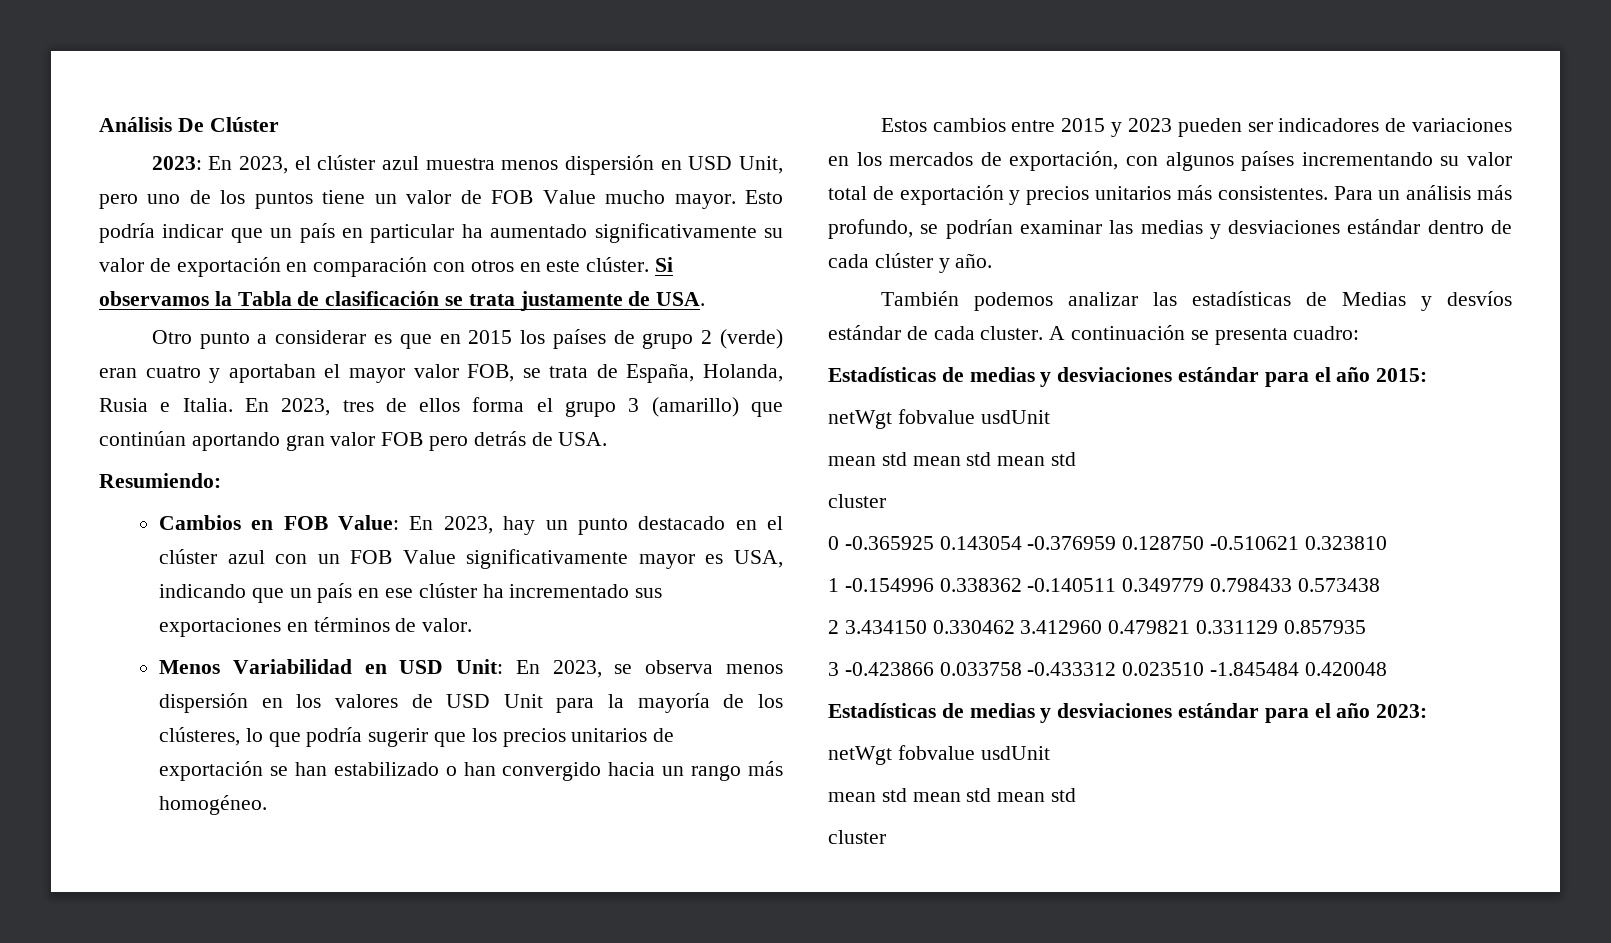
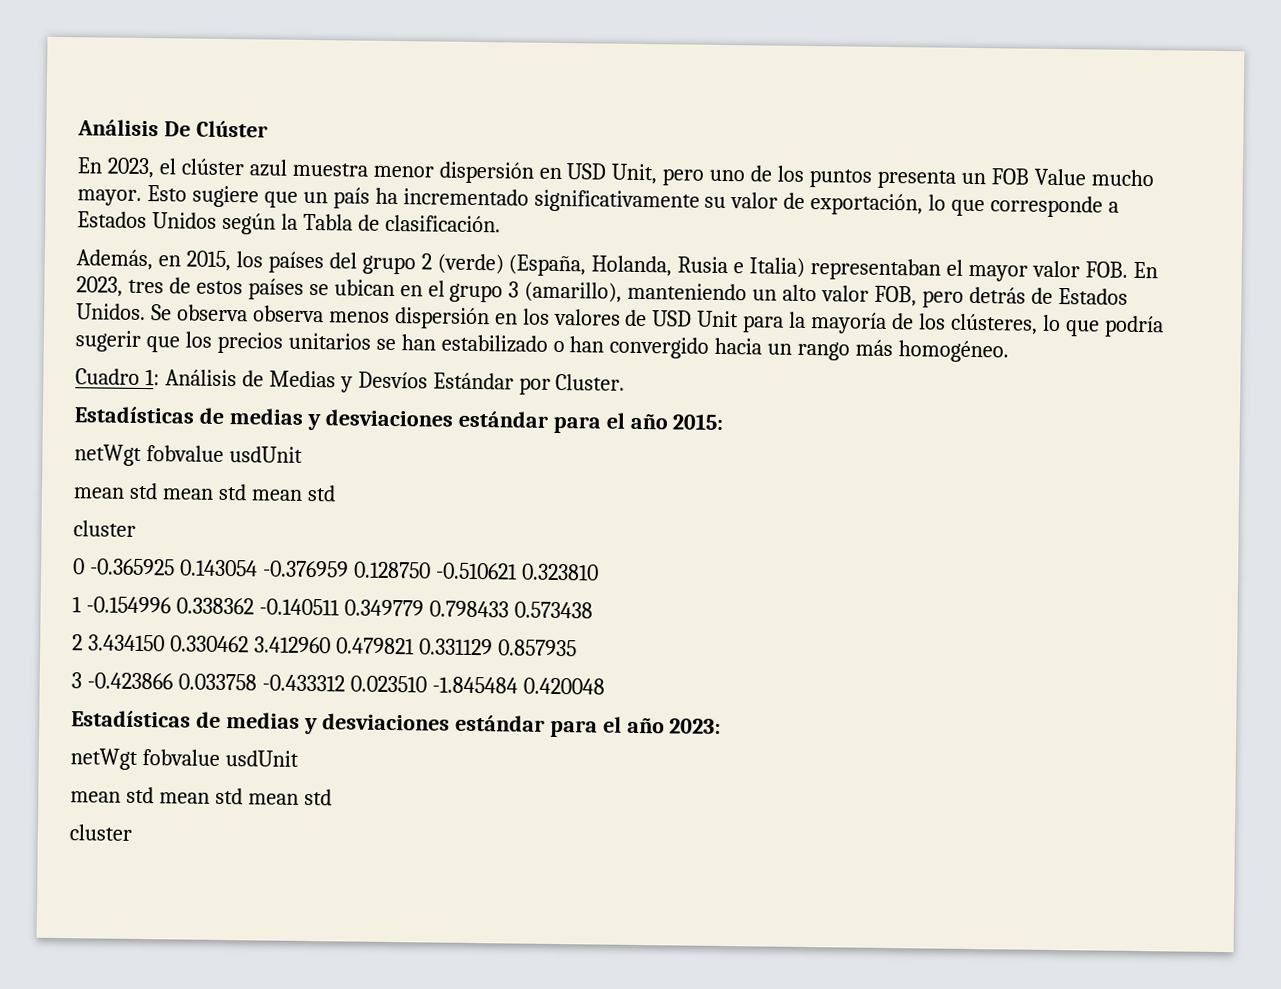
- 2023: En 2023, el clúster azul muestra menos dispersión en USD Unit, pero uno de los puntos tiene un valor de FOB Value mucho mayor.
+ En 2023, el clúster azul muestra menor dispersión en USD Unit, pero uno de los puntos presenta un FOB Value mucho mayor.
- Esto podría indicar que un país en particular ha aumentado significativamente su valor de exportación en comparación con otros en este clúster. Si observamos la Tabla de clasificación se trata justamente de USA.
- Otro punto a considerar es que en 2015 los países de grupo 2 (verde) eran cuatro y aportaban el mayor valor FOB, se trata de España, Holanda, Rusia e Italia. En 2023, tres de ellos forma el grupo 3 (amarillo) que continúan aportando gran valor FOB pero detrás de USA.
- Resumiendo:
- Cambios en FOB Value: En 2023, hay un punto destacado en el clúster azul con un FOB Value significativamente mayor es USA, indicando que un país en ese clúster ha incrementado sus exportaciones en términos de valor.
- Menos Variabilidad en USD Unit: En 2023, se observa menos dispersión en los valores de USD Unit para la mayoría de los clústeres, lo que podría sugerir que los precios unitarios de exportación se han estabilizado o han convergido hacia un rango más homogéneo.
+ Esto sugiere que un país ha incrementado significativamente su valor de exportación, lo que corresponde a Estados Unidos según la Tabla de clasificación.
+ Además, en 2015, los países del grupo 2 (verde) (España, Holanda, Rusia e Italia) representaban el mayor valor FOB. En 2023, tres de estos países se ubican en el grupo 3 (amarillo), manteniendo un alto valor FOB, pero detrás de Estados Unidos. Se observa observa menos dispersión en los valores de USD Unit para la mayoría de los clústeres, lo que podría sugerir que los precios unitarios se han estabilizado o han convergido hacia un rango más homogéneo.
- Estos cambios entre 2015 y 2023 pueden ser indicadores de variaciones en los mercados de exportación, con algunos países incrementando su valor total de exportación y precios unitarios más consistentes. Para un análisis más profundo, se podrían examinar las medias y desviaciones estándar dentro de cada clúster y año.
- También podemos analizar las estadísticas de Medias y desvíos estándar de cada cluster. A continuación se presenta cuadro:
+ Cuadro 1: Análisis de Medias y Desvíos Estándar por Cluster.

